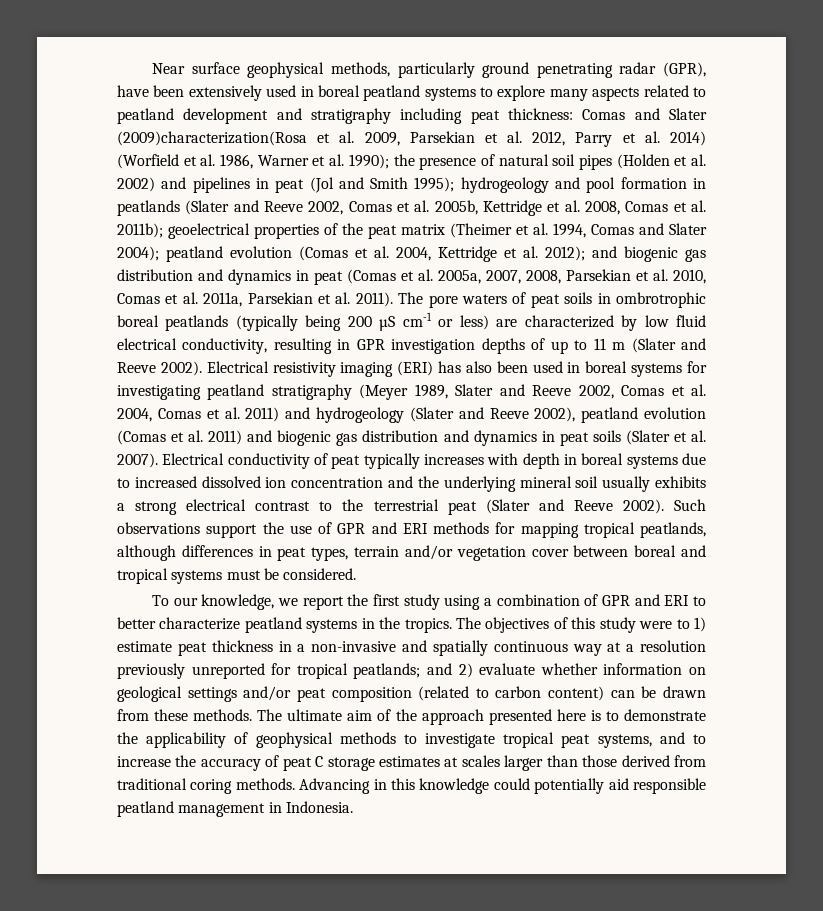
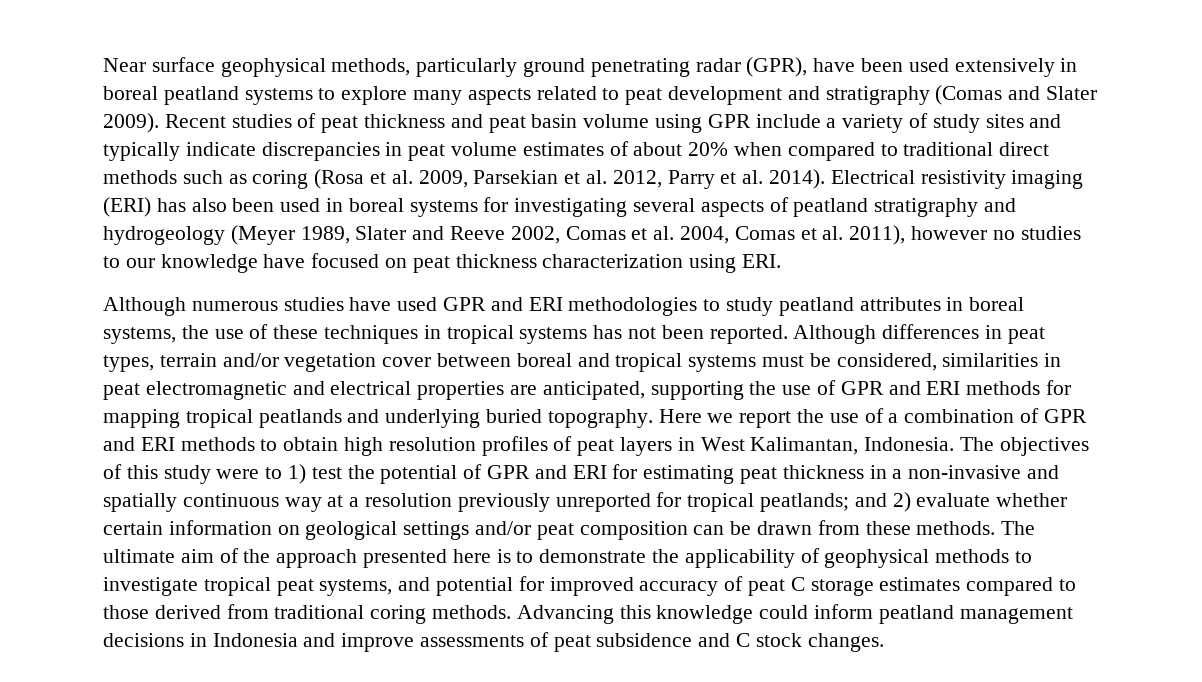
- Near surface geophysical methods, particularly ground penetrating radar (GPR), have been extensively used in boreal peatland systems to explore many aspects related to peatland development and stratigraphy including peat thickness: Comas and Slater (2009)characterization(Rosa et al. 2009, Parsekian et al. 2012, Parry et al. 2014) (Worfield et al. 1986, Warner et al. 1990); the presence of natural soil pipes (Holden et al. 2002) and pipelines in peat (Jol and Smith 1995); hydrogeology and pool formation in peatlands (Slater and Reeve 2002, Comas et al. 2005b, Kettridge et al. 2008, Comas et al. 2011b); geoelectrical properties of the peat matrix (Theimer et al. 1994, Comas and Slater 2004); peatland evolution (Comas et al. 2004, Kettridge et al. 2012); and biogenic gas distribution and dynamics in peat (Comas et al. 2005a, 2007, 2008, Parsekian et al. 2010, Comas et al. 2011a, Parsekian et al. 2011). The pore waters of peat soils in ombrotrophic boreal peatlands (typically being 200 µS cm-1 or less) are characterized by low fluid electrical conductivity, resulting in GPR investigation depths of up to 11 m (Slater and Reeve 2002).
+ Near surface geophysical methods, particularly ground penetrating radar (GPR), have been used extensively in boreal peatland systems to explore many aspects related to peat development and stratigraphy (Comas and Slater 2009). Recent studies of peat thickness and peat basin volume using GPR include a variety of study sites and typically indicate discrepancies in peat volume estimates of about 20% when compared to traditional direct methods such as coring (Rosa et al. 2009, Parsekian et al. 2012, Parry et al. 2014).
- Electrical resistivity imaging (ERI) has also been used in boreal systems for investigating peatland stratigraphy (Meyer 1989, Slater and Reeve 2002, Comas et al. 2004, Comas et al. 2011) and hydrogeology (Slater and Reeve 2002), peatland evolution (Comas et al. 2011) and biogenic gas distribution and dynamics in peat soils (Slater et al. 2007). Electrical conductivity of peat typically increases with depth in boreal systems due to increased dissolved ion concentration and the underlying mineral soil usually exhibits a strong electrical contrast to the terrestrial peat (Slater and Reeve 2002). Such observations support the use of GPR and ERI methods for mapping tropical peatlands, although differences in peat types, terrain and/or vegetation cover between boreal and tropical systems must be considered.
- To our knowledge, we report the first study using a combination of GPR and ERI to better characterize peatland systems in the tropics.
+ Electrical resistivity imaging (ERI) has also been used in boreal systems for investigating several aspects of peatland stratigraphy and hydrogeology (Meyer 1989, Slater and Reeve 2002, Comas et al. 2004, Comas et al. 2011), however no studies to our knowledge have focused on peat thickness characterization using ERI.
+ Although numerous studies have used GPR and ERI methodologies to study peatland attributes in boreal systems, the use of these techniques in tropical systems has not been reported. Although differences in peat types, terrain and/or vegetation cover between boreal and tropical systems must be considered, similarities in peat electromagnetic and electrical properties are anticipated, supporting the use of GPR and ERI methods for mapping tropical peatlands and underlying buried topography. Here we report the use of a combination of GPR and ERI methods to obtain high resolution profiles of peat layers in West Kalimantan, Indonesia.
- The objectives of this study were to 1) estimate peat thickness in a non-invasive and spatially continuous way at a resolution previously unreported for tropical peatlands; and 2) evaluate whether information on geological settings and/or peat composition (related to carbon content) can be drawn from these methods.
+ The objectives of this study were to 1) test the potential of GPR and ERI for estimating peat thickness in a non-invasive and spatially continuous way at a resolution previously unreported for tropical peatlands; and 2) evaluate whether certain information on geological settings and/or peat composition can be drawn from these methods.
- The ultimate aim of the approach presented here is to demonstrate the applicability of geophysical methods to investigate tropical peat systems, and to increase the accuracy of peat C storage estimates at scales larger than those derived from traditional coring methods.
+ The ultimate aim of the approach presented here is to demonstrate the applicability of geophysical methods to investigate tropical peat systems, and potential for improved accuracy of peat C storage estimates compared to those derived from traditional coring methods.
- Advancing in this knowledge could potentially aid responsible peatland management in Indonesia.
+ Advancing this knowledge could inform peatland management decisions in Indonesia and improve assessments of peat subsidence and C stock changes.

